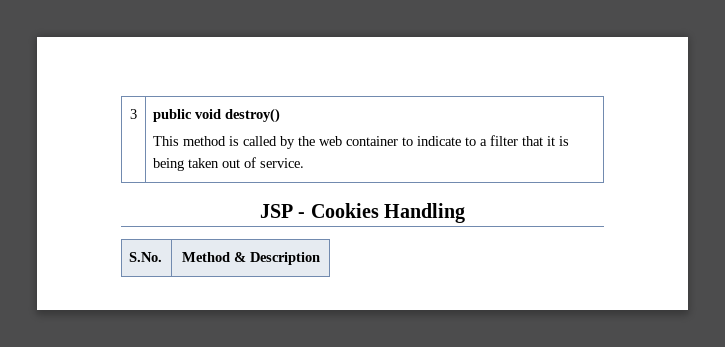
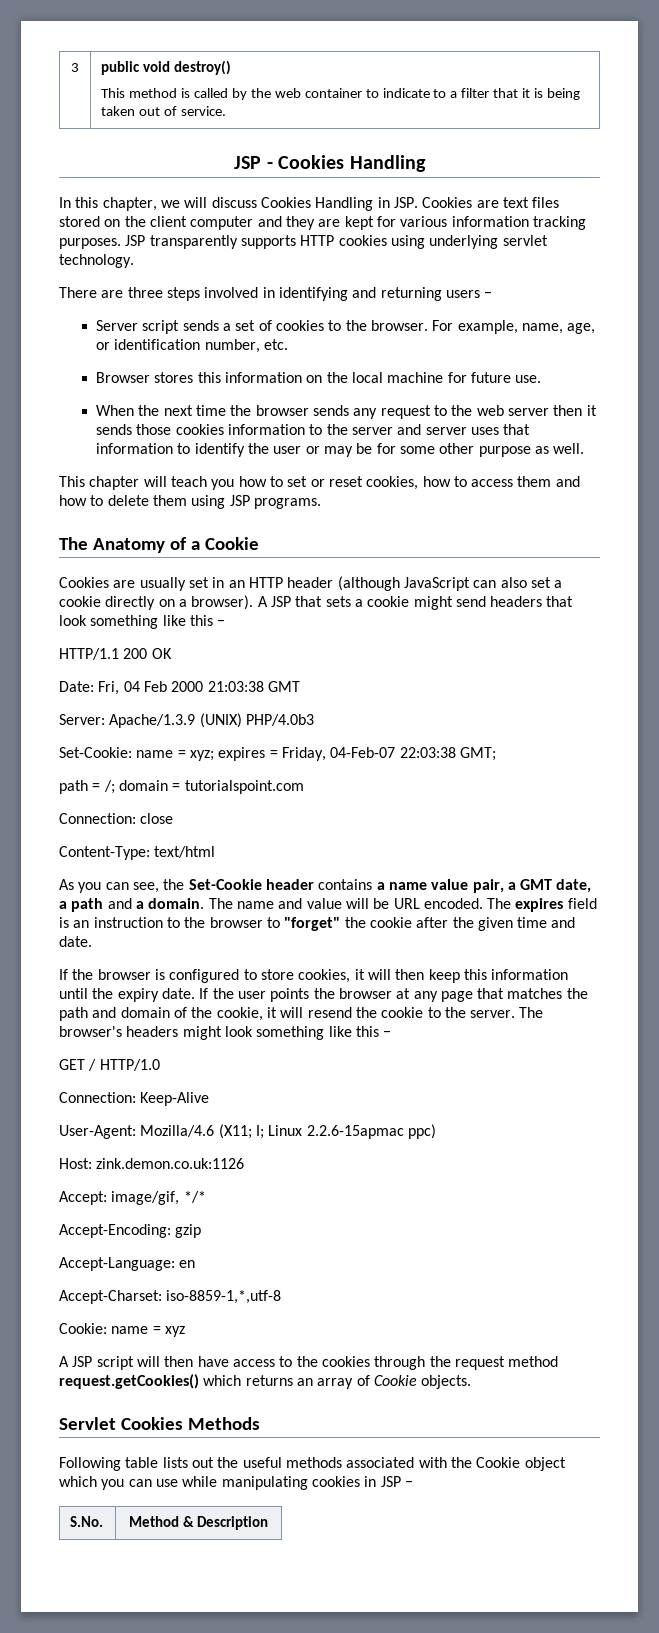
+ In this chapter, we will discuss Cookies Handling in JSP. Cookies are text files stored on the client computer and they are kept for various information tracking purposes. JSP transparently supports HTTP cookies using underlying servlet technology.
+ There are three steps involved in identifying and returning users −
+ Server script sends a set of cookies to the browser. For example, name, age, or identification number, etc.
+ Browser stores this information on the local machine for future use.
+ When the next time the browser sends any request to the web server then it sends those cookies information to the server and server uses that information to identify the user or may be for some other purpose as well.
+ This chapter will teach you how to set or reset cookies, how to access them and how to delete them using JSP programs.
+ The Anatomy of a Cookie
+ Cookies are usually set in an HTTP header (although JavaScript can also set a cookie directly on a browser). A JSP that sets a cookie might send headers that look something like this −
+ HTTP/1.1 200 OK
+ Date: Fri, 04 Feb 2000 21:03:38 GMT
+ Server: Apache/1.3.9 (UNIX) PHP/4.0b3
+ Set-Cookie: name = xyz; expires = Friday, 04-Feb-07 22:03:38 GMT;
+ path = /; domain = tutorialspoint.com
+ Connection: close
+ Content-Type: text/html
+ As you can see, the Set-Cookie header contains a name value pair, a GMT date, a path and a domain. The name and value will be URL encoded. The expires field is an instruction to the browser to "forget" the cookie after the given time and date.
+ If the browser is configured to store cookies, it will then keep this information until the expiry date. If the user points the browser at any page that matches the path and domain of the cookie, it will resend the cookie to the server. The browser's headers might look something like this −
+ GET / HTTP/1.0
+ Connection: Keep-Alive
+ User-Agent: Mozilla/4.6 (X11; I; Linux 2.2.6-15apmac ppc)
+ Host: zink.demon.co.uk:1126
+ Accept: image/gif, */*
+ Accept-Encoding: gzip
+ Accept-Language: en
+ Accept-Charset: iso-8859-1,*,utf-8
+ Cookie: name = xyz
+ A JSP script will then have access to the cookies through the request method request.getCookies() which returns an array of Cookie objects.
+ Servlet Cookies Methods
+ Following table lists out the useful methods associated with the Cookie object which you can use while manipulating cookies in JSP −

